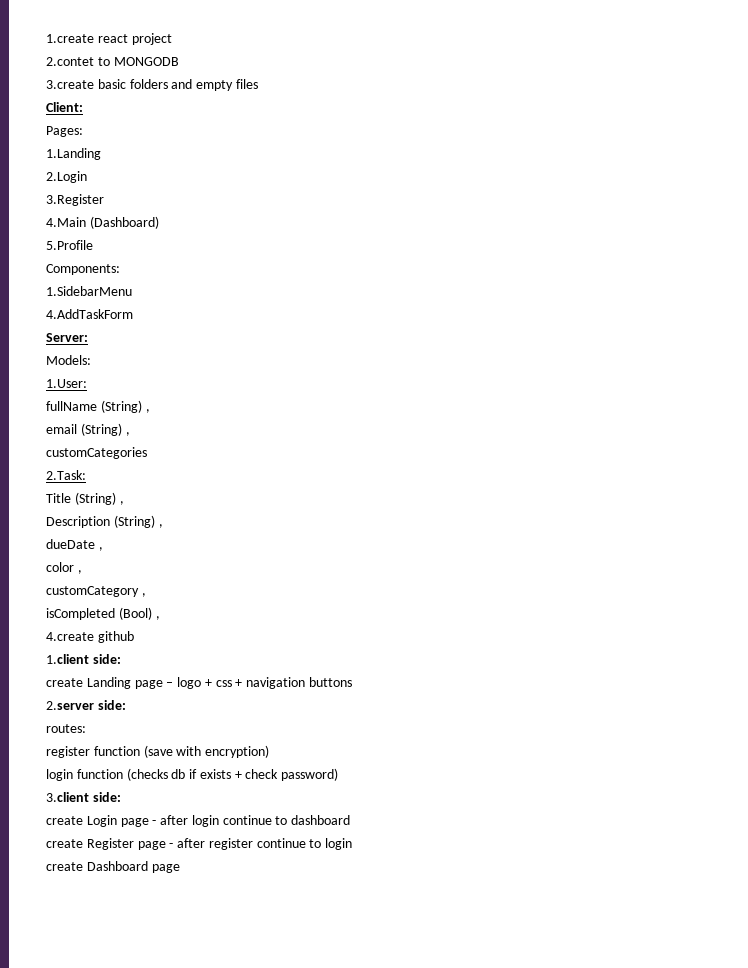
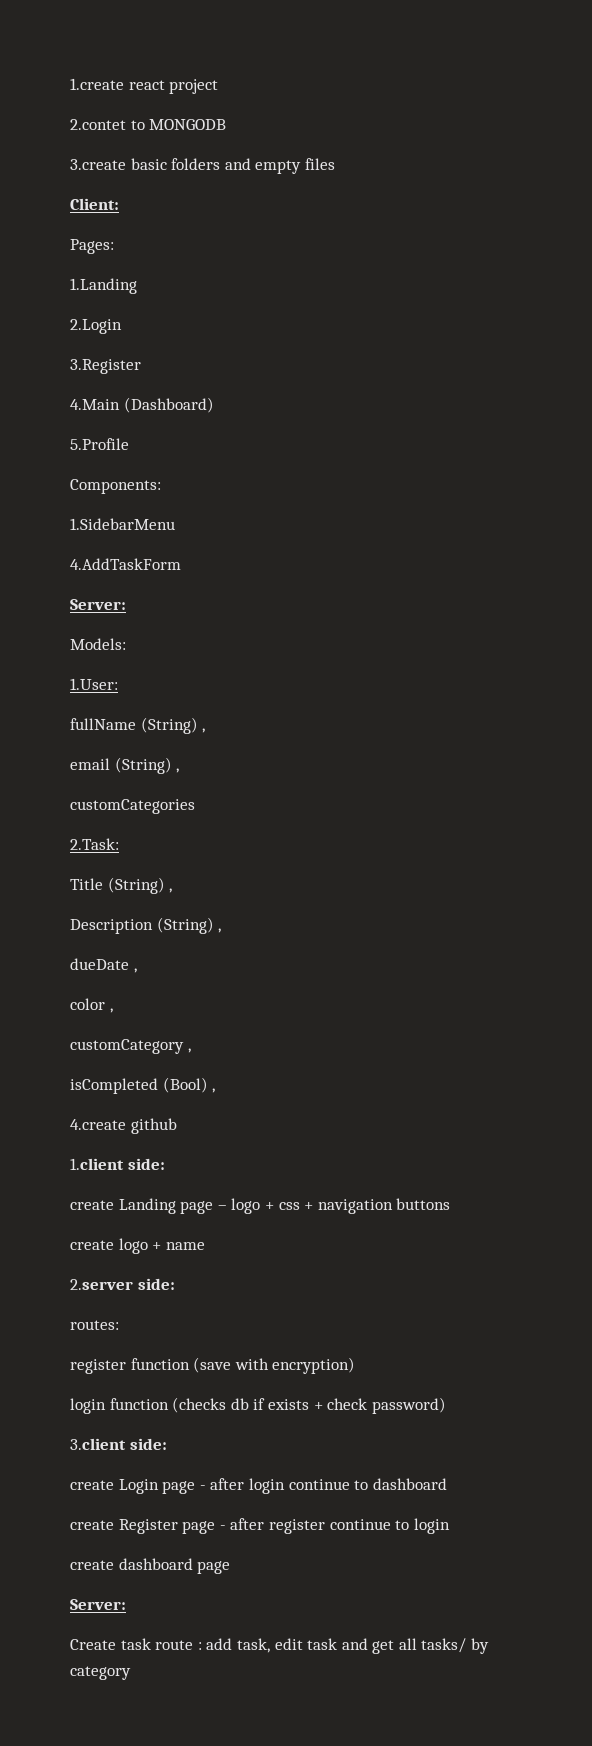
+ create logo + name
- create Dashboard page
+ create dashboard page
+ Server:
+ Create task route : add task, edit task and get all tasks/ by category

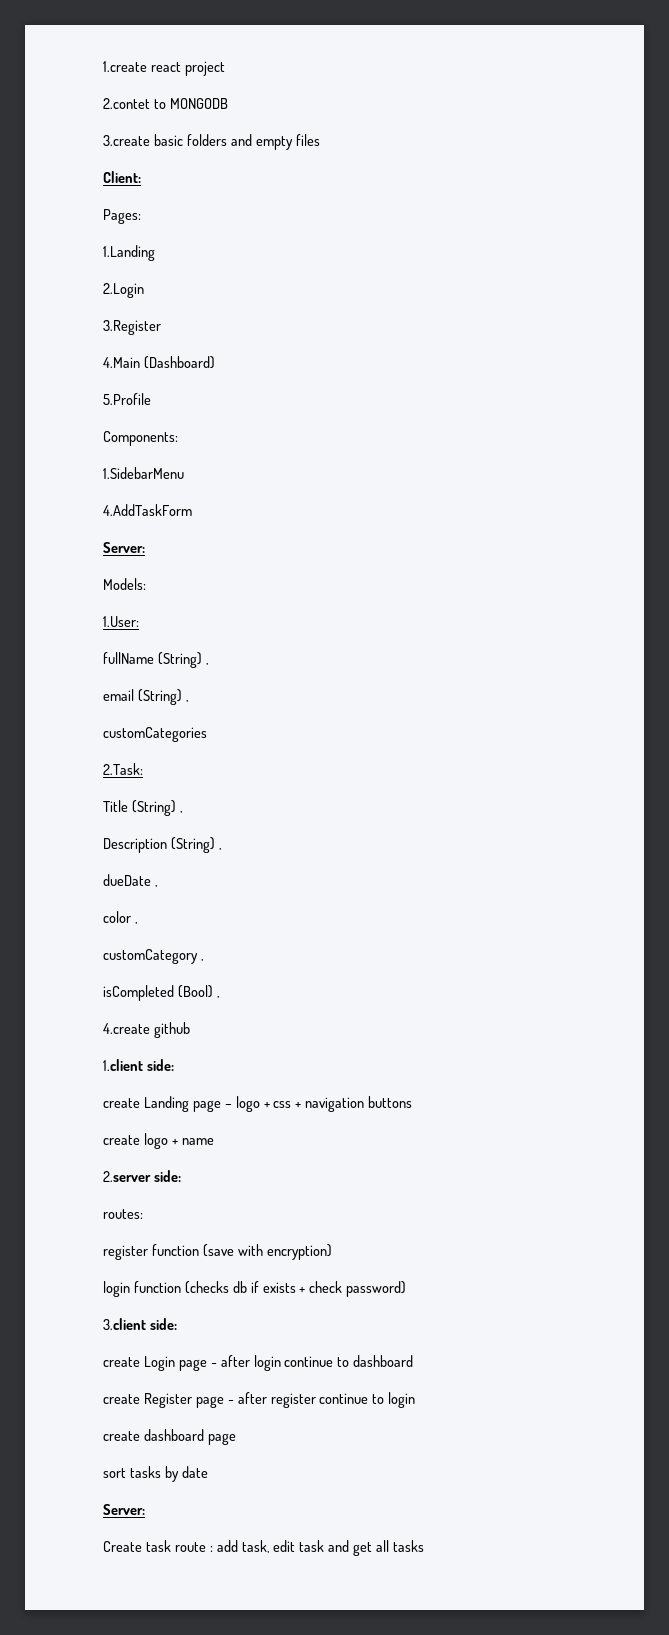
+ sort tasks by date
- Create task route : add task, edit task and get all tasks/ by category
+ Create task route : add task, edit task and get all tasks

